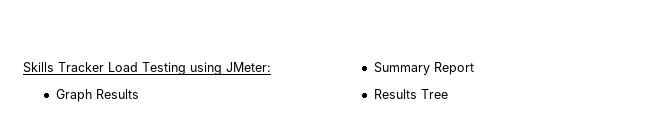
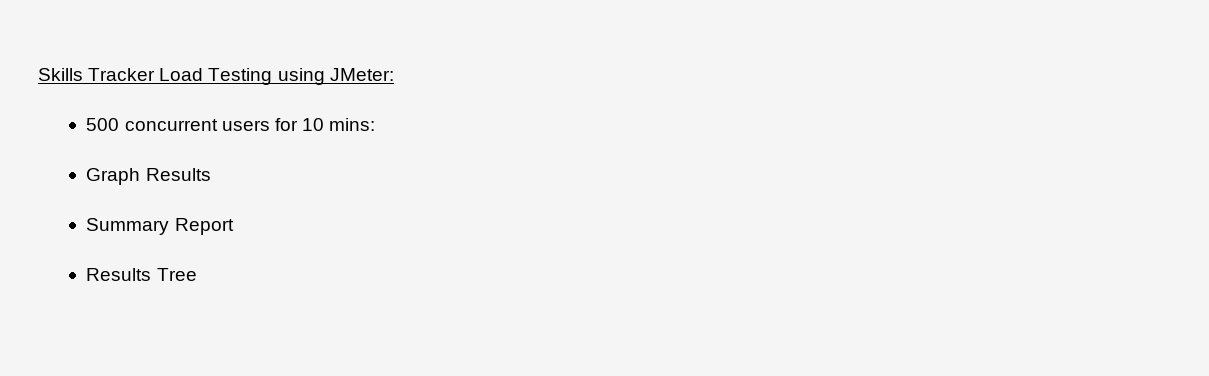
+ 500 concurrent users for 10 mins:

